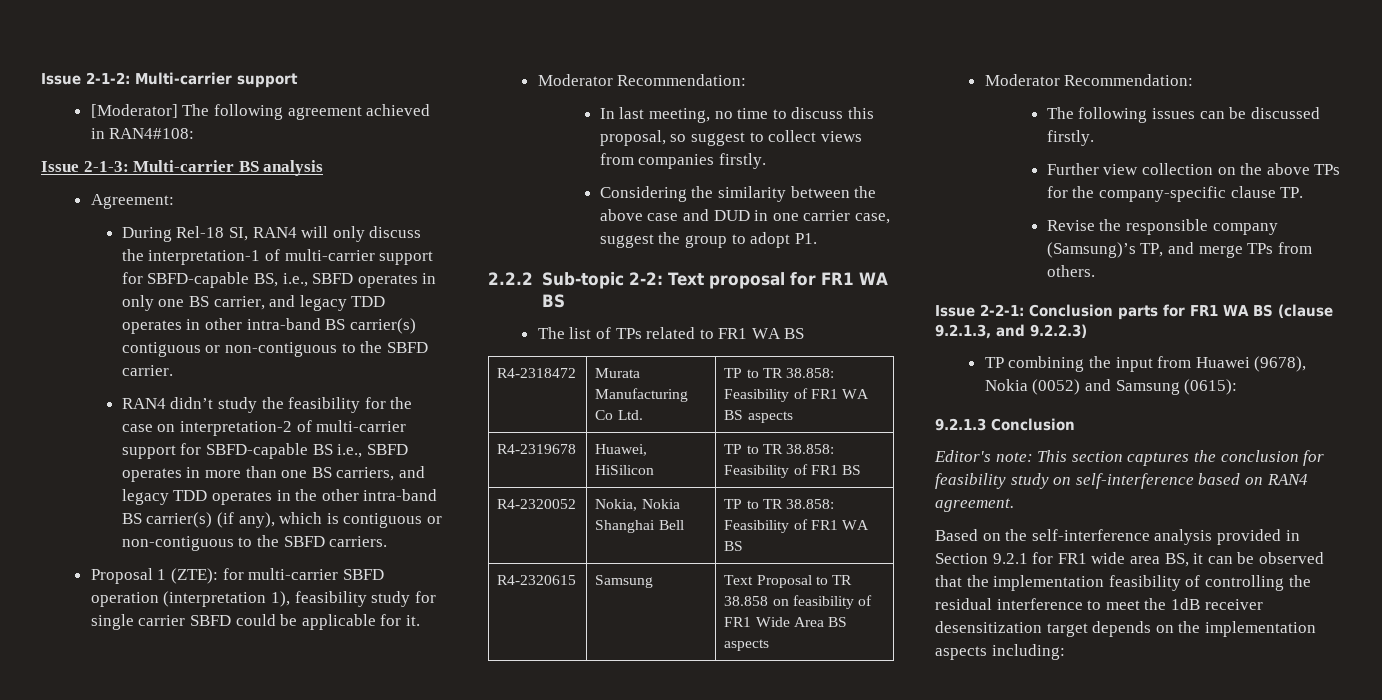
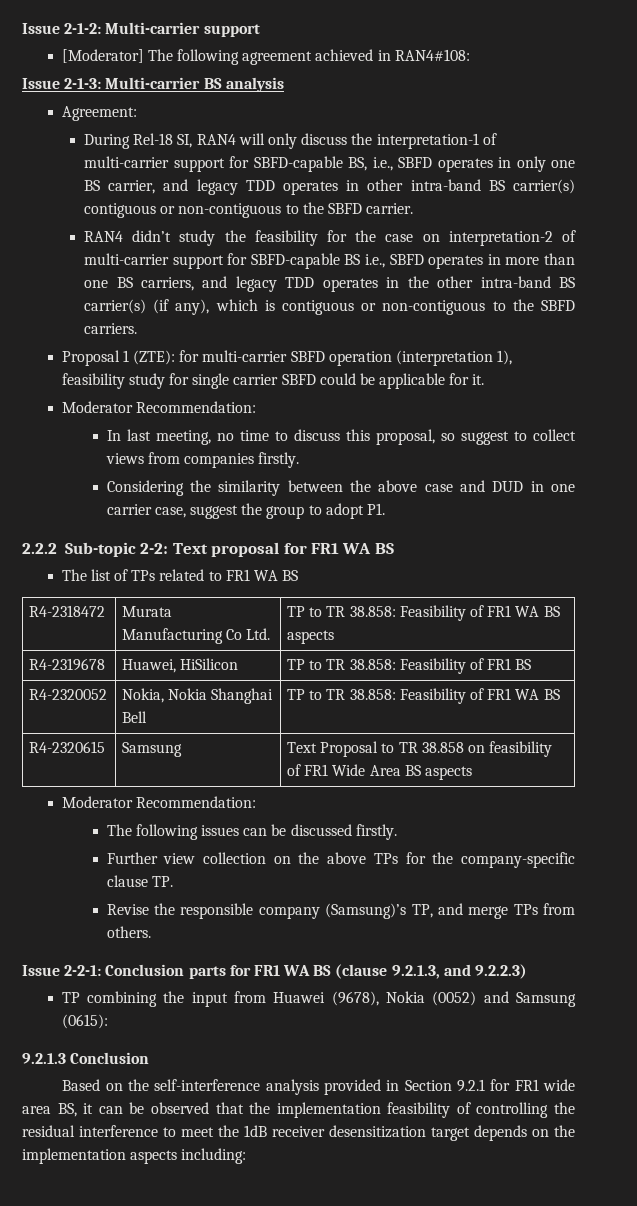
- Editor's note: This section captures the conclusion for feasibility study on self-interference based on RAN4 agreement.

